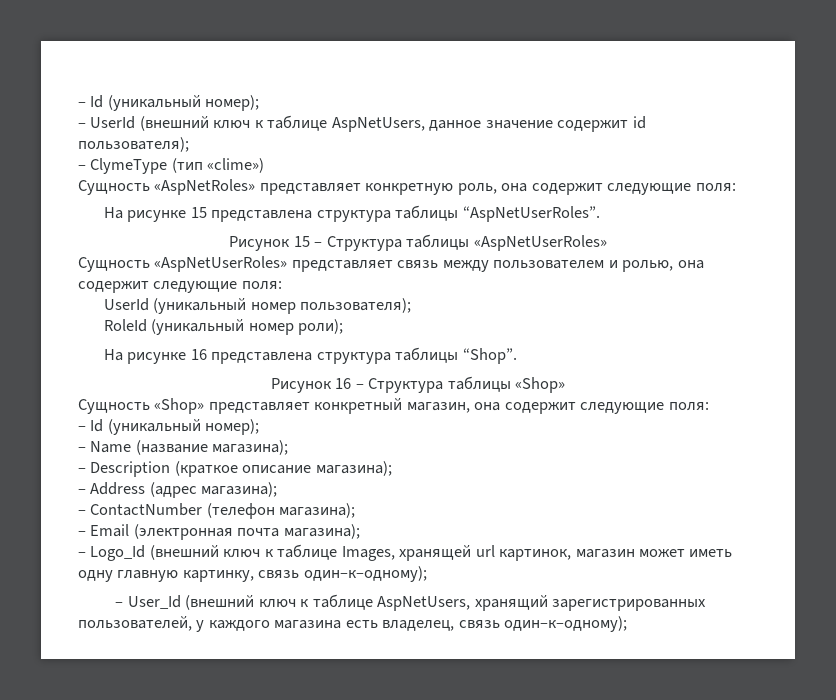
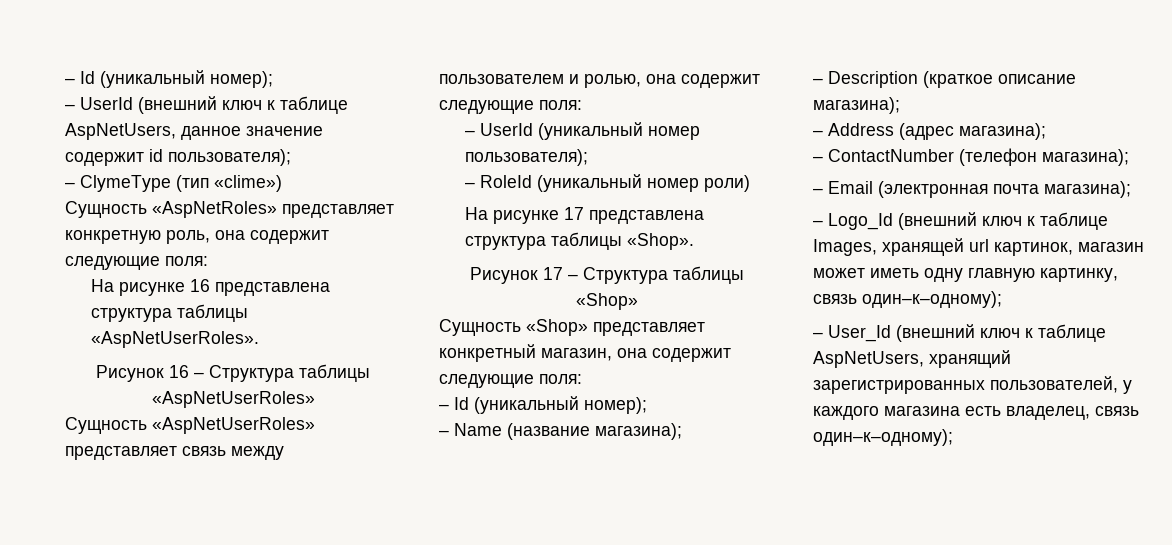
- На рисунке 15 представлена структура таблицы “AspNetUserRoles”.
- Рисунок 15 – Структура таблицы «AspNetUserRoles»
+ На рисунке 16 представлена структура таблицы «AspNetUserRoles».
+ Рисунок 16 – Структура таблицы «AspNetUserRoles»
- UserId (уникальный номер пользователя);
+ – UserId (уникальный номер пользователя);
- RoleId (уникальный номер роли);
- На рисунке 16 представлена структура таблицы “Shop”.
- Рисунок 16 – Структура таблицы «Shop»
+ – RoleId (уникальный номер роли)
+ На рисунке 17 представлена структура таблицы «Shop».
+ Рисунок 17 – Структура таблицы «Shop»

